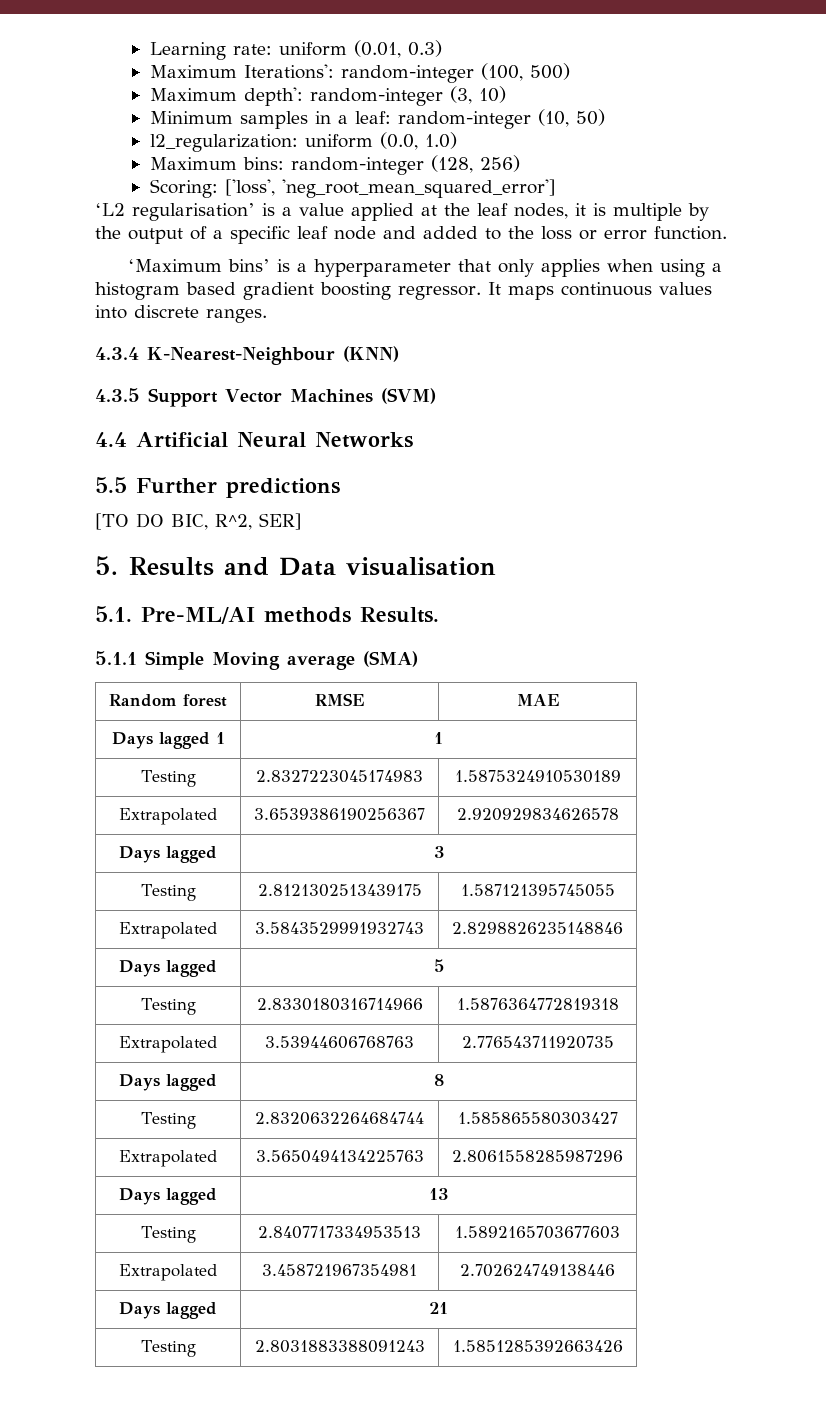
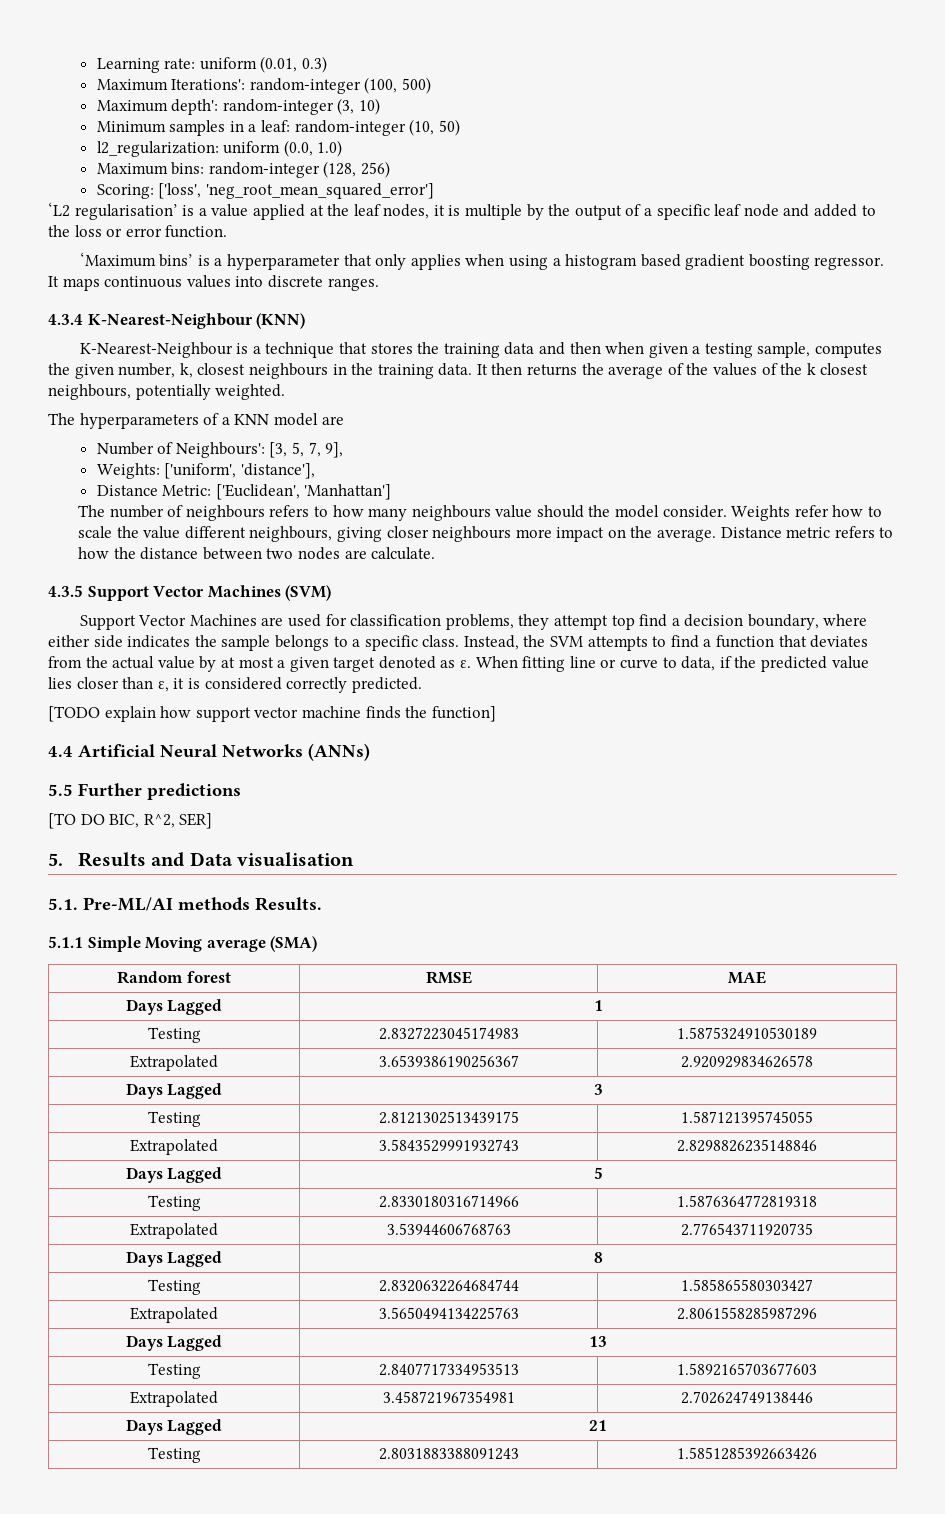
+ K-Nearest-Neighbour is a technique that stores the training data and then when given a testing sample, computes the given number, k, closest neighbours in the training data. It then returns the average of the values of the k closest neighbours, potentially weighted.
+ The hyperparameters of a KNN model are
+ Number of Neighbours': [3, 5, 7, 9],
+ Weights: ['uniform', 'distance'],
+ Distance Metric: ['Euclidean', 'Manhattan']
+ The number of neighbours refers to how many neighbours value should the model consider. Weights refer how to scale the value different neighbours, giving closer neighbours more impact on the average. Distance metric refers to how the distance between two nodes are calculate.
+ Support Vector Machines are used for classification problems, they attempt top find a decision boundary, where either side indicates the sample belongs to a specific class. Instead, the SVM attempts to find a function that deviates from the actual value by at most a given target denoted as ε. When fitting line or curve to data, if the predicted value lies closer than ε, it is considered correctly predicted.
+ [TODO explain how support vector machine finds the function]
- 4.4 Artificial Neural Networks
+ 4.4 Artificial Neural Networks (ANNs)
- Days lagged 1 | 1
+ Days Lagged | 1
- Days lagged | 3
+ Days Lagged | 3
- Days lagged | 5
+ Days Lagged | 5
- Days lagged | 8
+ Days Lagged | 8
- Days lagged | 13
+ Days Lagged | 13
- Days lagged | 21
+ Days Lagged | 21

